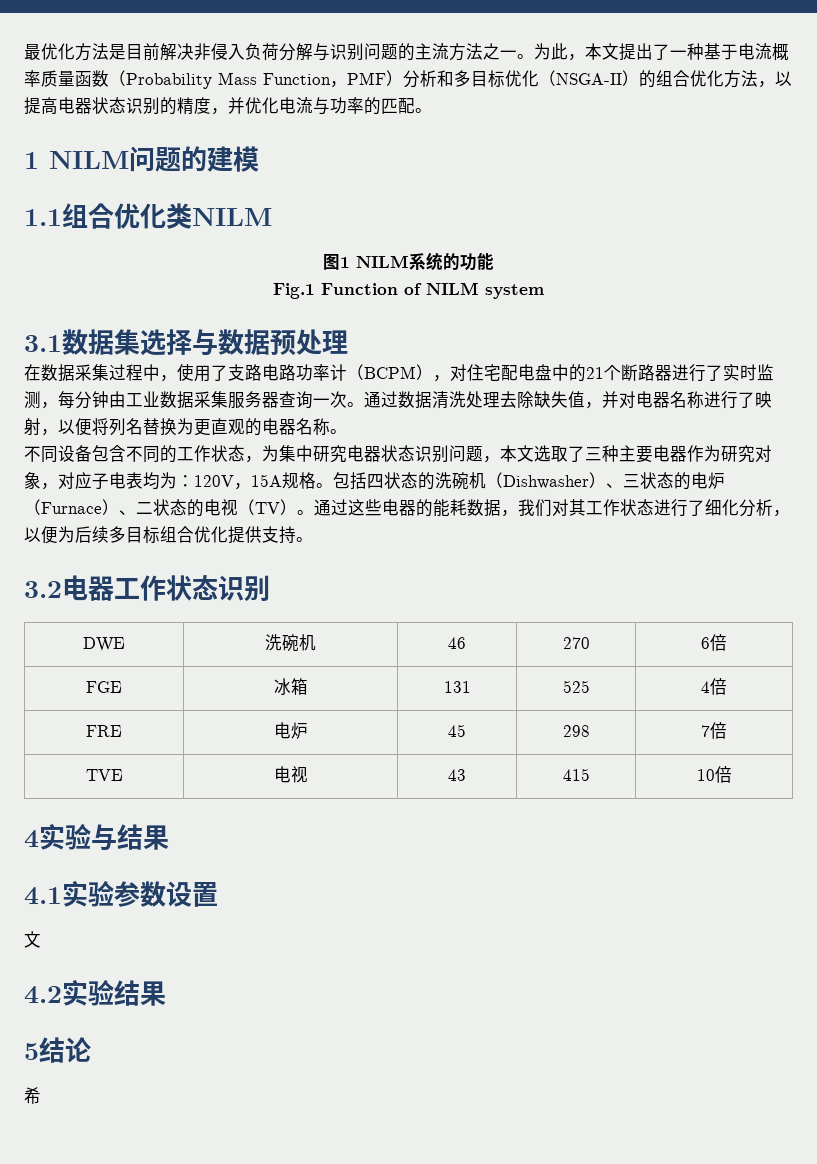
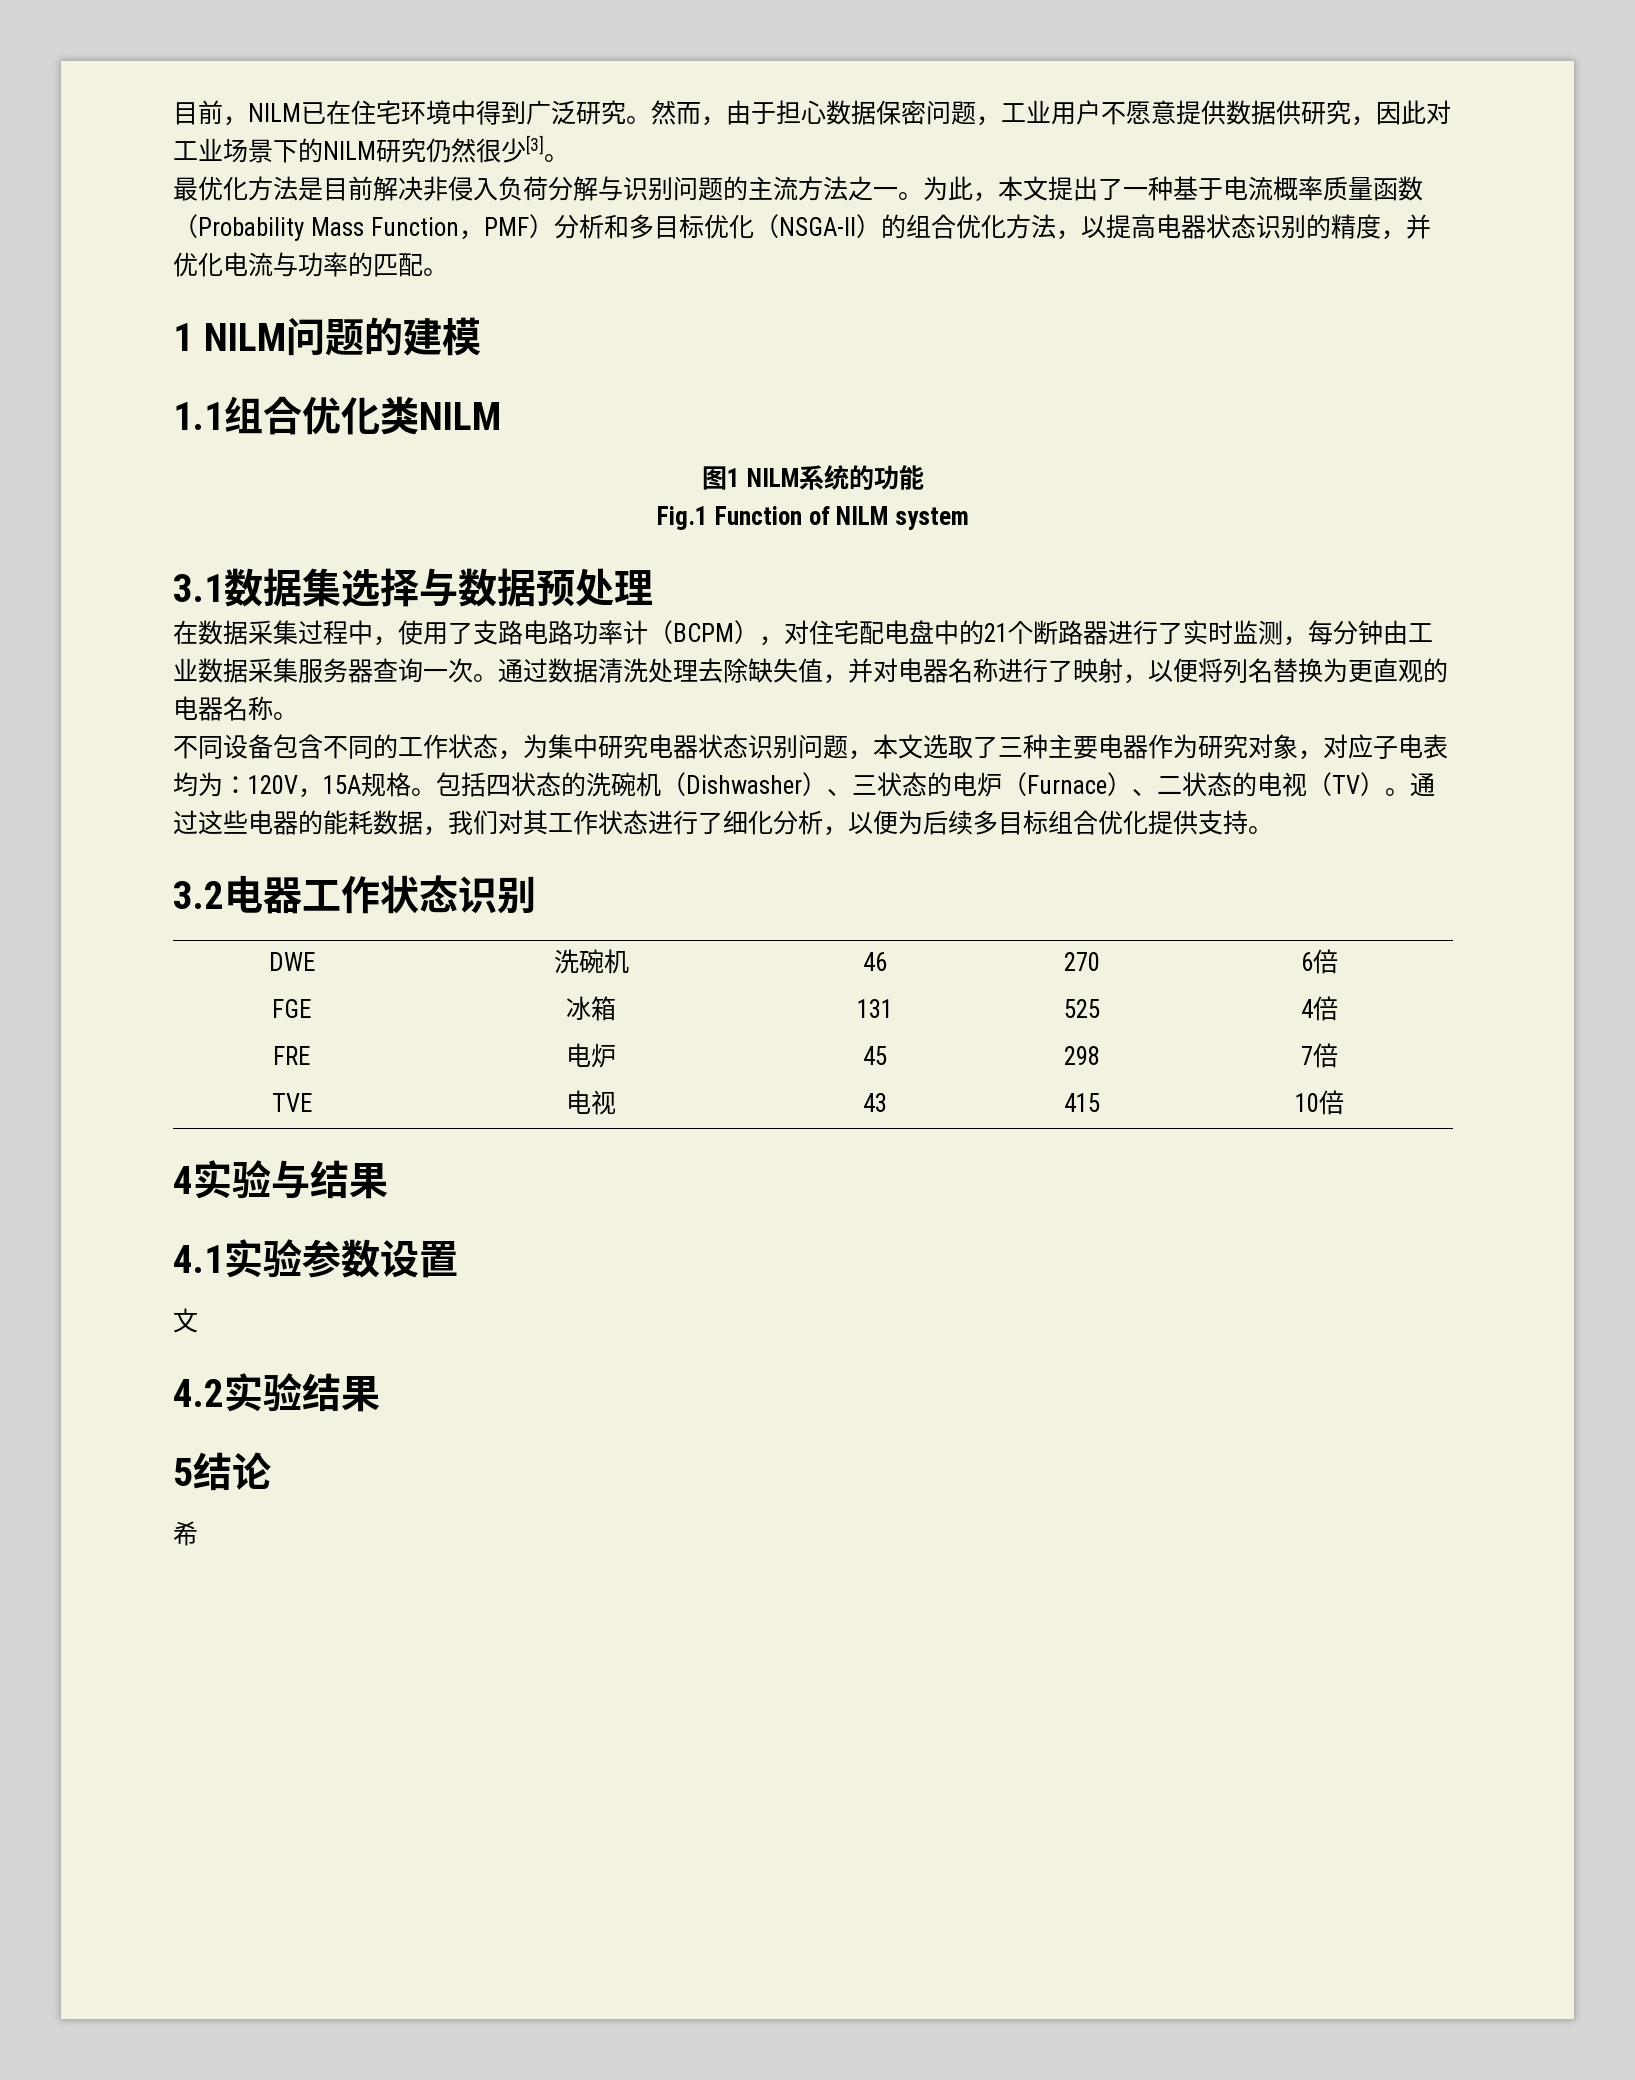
+ 目前，NILM已在住宅环境中得到广泛研究。然而，由于担心数据保密问题，工业用户不愿意提供数据供研究，因此对工业场景下的NILM研究仍然很少[3]。

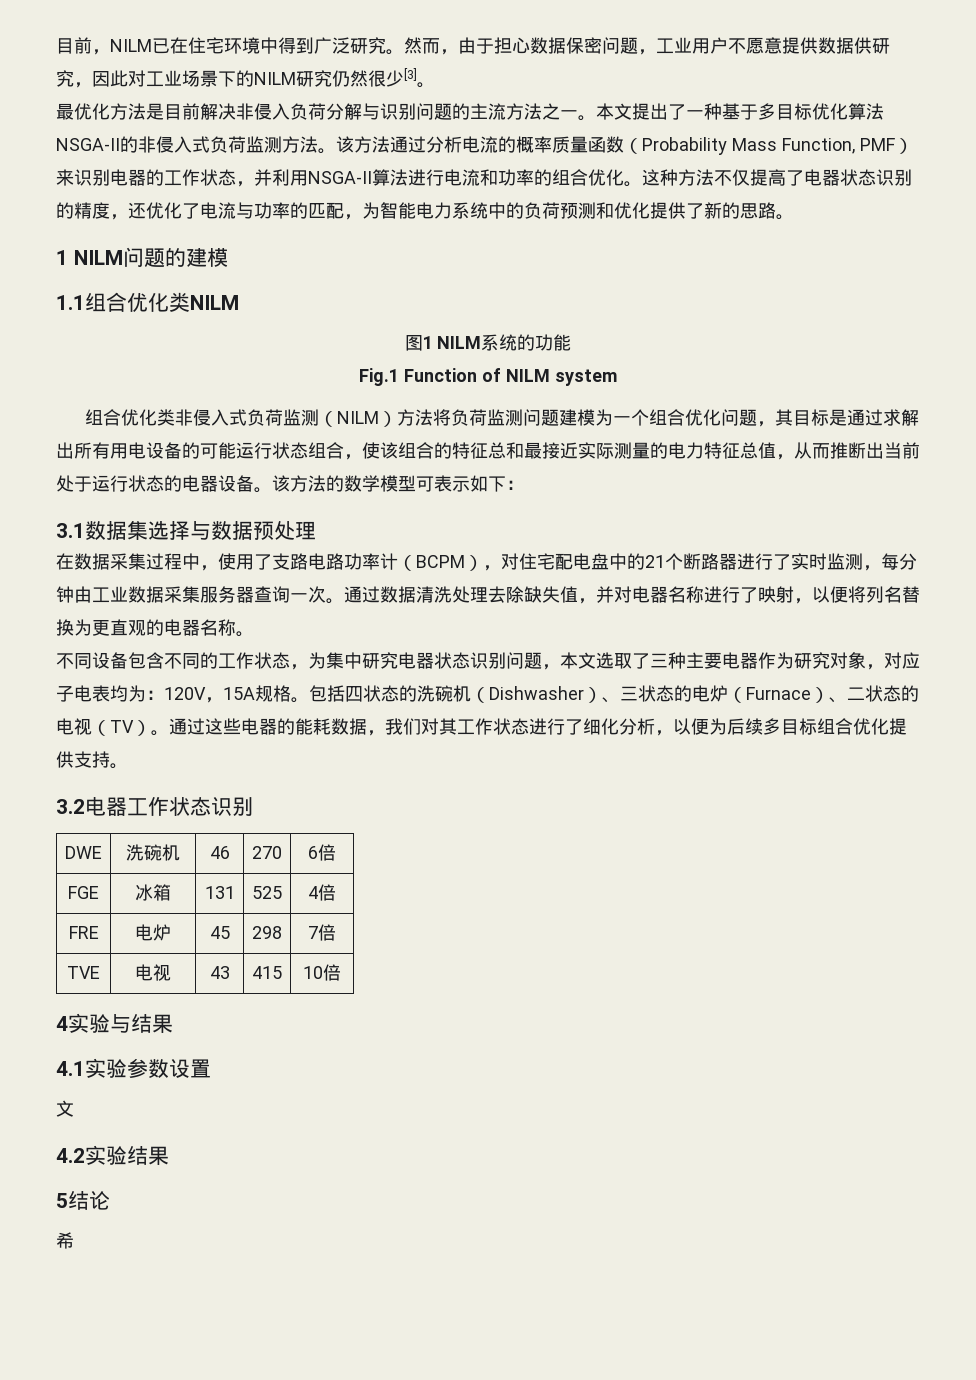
- 为此，本文提出了一种基于电流概率质量函数（Probability Mass Function，PMF）分析和多目标优化（NSGA-II）的组合优化方法，以提高电器状态识别的精度，并优化电流与功率的匹配。
+ 本文提出了一种基于多目标优化算法NSGA-II的非侵入式负荷监测方法。该方法通过分析电流的概率质量函数（Probability Mass Function, PMF）来识别电器的工作状态，并利用NSGA-II算法进行电流和功率的组合优化。这种方法不仅提高了电器状态识别的精度，还优化了电流与功率的匹配，为智能电力系统中的负荷预测和优化提供了新的思路。
+ 组合优化类非侵入式负荷监测（NILM）方法将负荷监测问题建模为一个组合优化问题，其目标是通过求解出所有用电设备的可能运行状态组合，使该组合的特征总和最接近实际测量的电力特征总值，从而推断出当前处于运行状态的电器设备。该方法的数学模型可表示如下：

